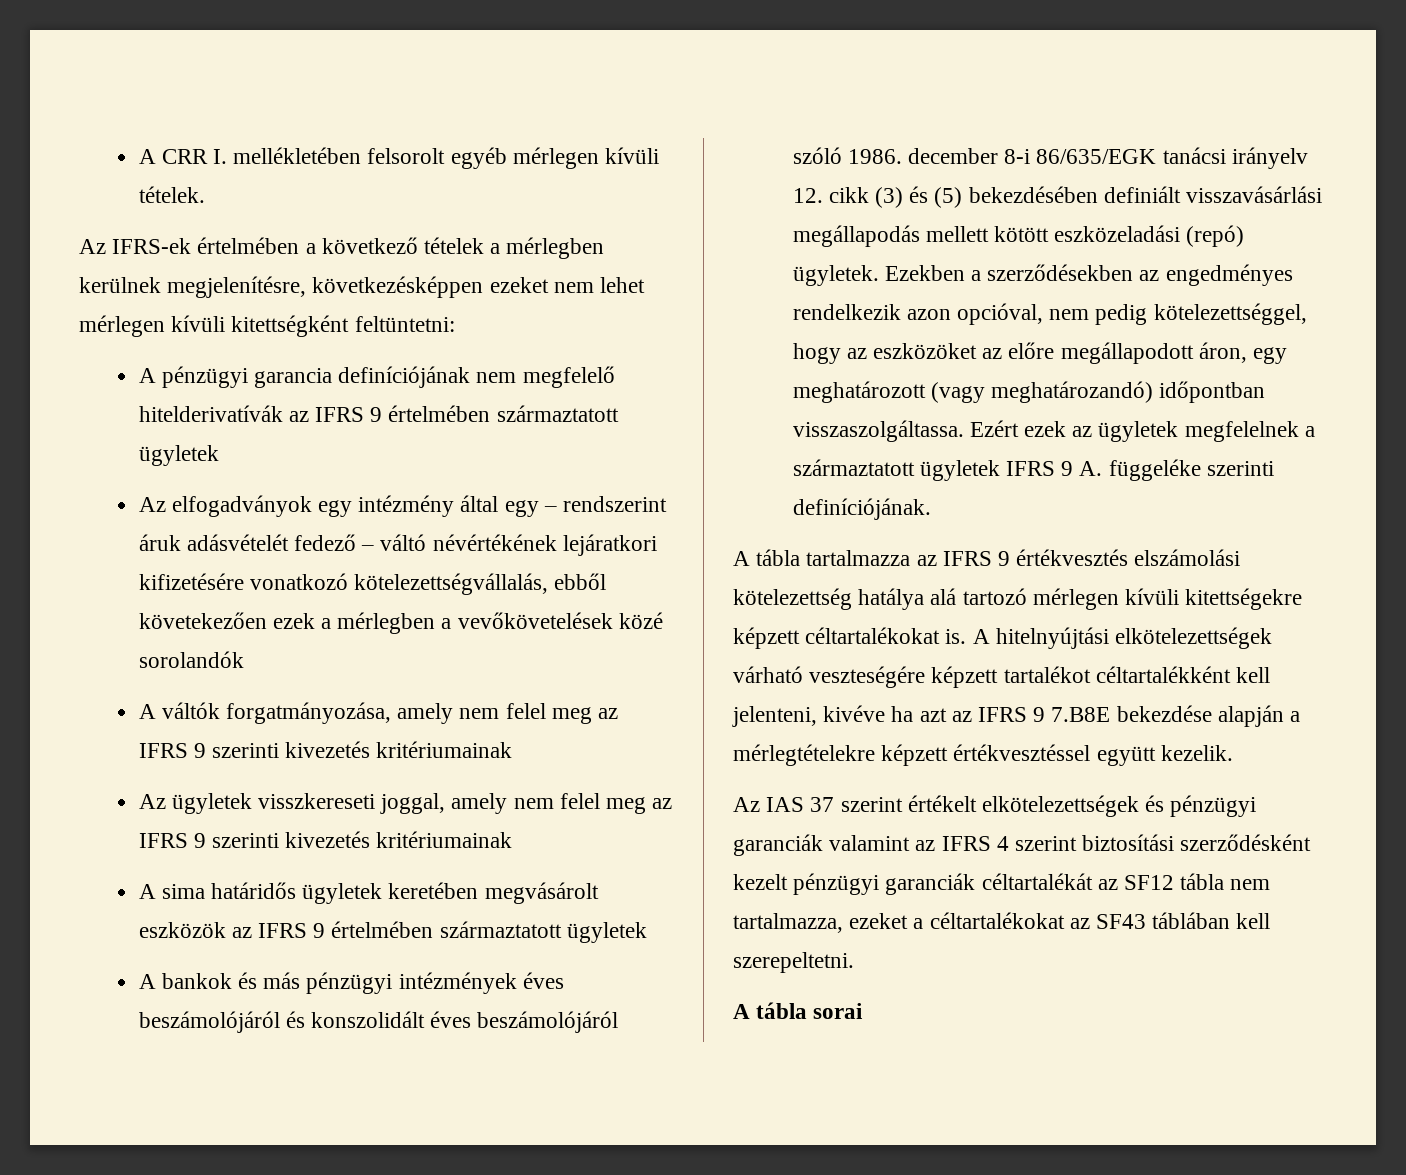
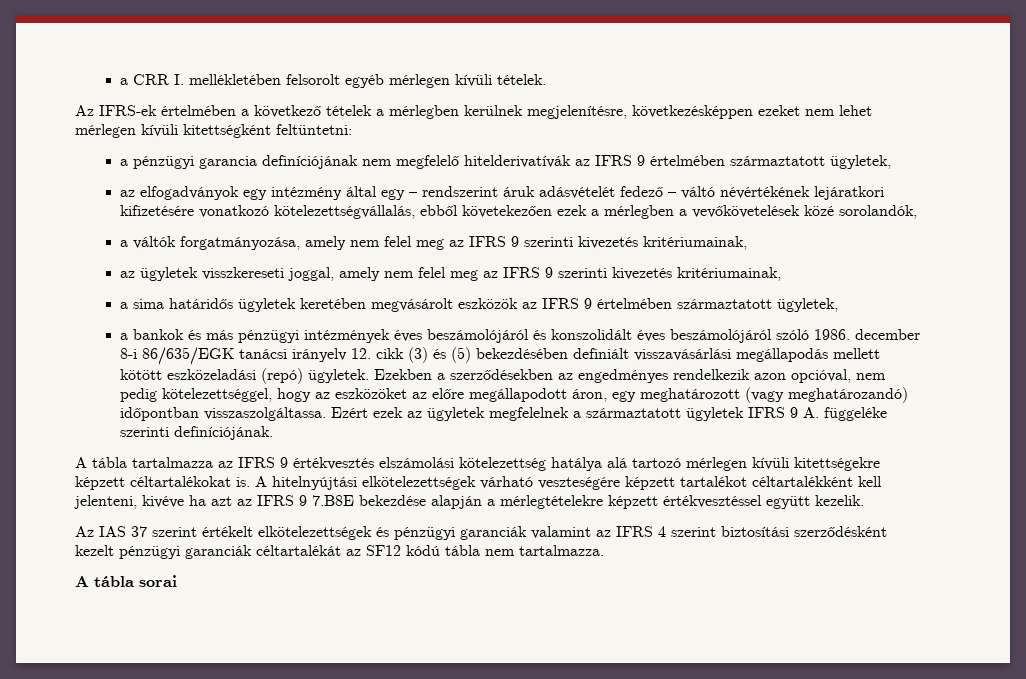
- A CRR I. mellékletében felsorolt egyéb mérlegen kívüli tételek.
+ a CRR I. mellékletében felsorolt egyéb mérlegen kívüli tételek.
- A pénzügyi garancia definíciójának nem megfelelő hitelderivatívák az IFRS 9 értelmében származtatott ügyletek
- Az elfogadványok egy intézmény által egy – rendszerint áruk adásvételét fedező – váltó névértékének lejáratkori kifizetésére vonatkozó kötelezettségvállalás, ebből követekezően ezek a mérlegben a vevőkövetelések közé sorolandók
- A váltók forgatmányozása, amely nem felel meg az IFRS 9 szerinti kivezetés kritériumainak
- Az ügyletek visszkereseti joggal, amely nem felel meg az IFRS 9 szerinti kivezetés kritériumainak
- A sima határidős ügyletek keretében megvásárolt eszközök az IFRS 9 értelmében származtatott ügyletek
- A bankok és más pénzügyi intézmények éves beszámolójáról és konszolidált éves beszámolójáról szóló 1986. december 8-i 86/635/EGK tanácsi irányelv 12. cikk (3) és (5) bekezdésében definiált visszavásárlási megállapodás mellett kötött eszközeladási (repó) ügyletek.
+ a pénzügyi garancia definíciójának nem megfelelő hitelderivatívák az IFRS 9 értelmében származtatott ügyletek,
+ az elfogadványok egy intézmény által egy – rendszerint áruk adásvételét fedező – váltó névértékének lejáratkori kifizetésére vonatkozó kötelezettségvállalás, ebből követekezően ezek a mérlegben a vevőkövetelések közé sorolandók,
+ a váltók forgatmányozása, amely nem felel meg az IFRS 9 szerinti kivezetés kritériumainak,
+ az ügyletek visszkereseti joggal, amely nem felel meg az IFRS 9 szerinti kivezetés kritériumainak,
+ a sima határidős ügyletek keretében megvásárolt eszközök az IFRS 9 értelmében származtatott ügyletek,
+ a bankok és más pénzügyi intézmények éves beszámolójáról és konszolidált éves beszámolójáról szóló 1986. december 8-i 86/635/EGK tanácsi irányelv 12. cikk (3) és (5) bekezdésében definiált visszavásárlási megállapodás mellett kötött eszközeladási (repó) ügyletek.
- Az IAS 37 szerint értékelt elkötelezettségek és pénzügyi garanciák valamint az IFRS 4 szerint biztosítási szerződésként kezelt pénzügyi garanciák céltartalékát az SF12 tábla nem tartalmazza, ezeket a céltartalékokat az SF43 táblában kell szerepeltetni.
+ Az IAS 37 szerint értékelt elkötelezettségek és pénzügyi garanciák valamint az IFRS 4 szerint biztosítási szerződésként kezelt pénzügyi garanciák céltartalékát az SF12 kódú tábla nem tartalmazza.

